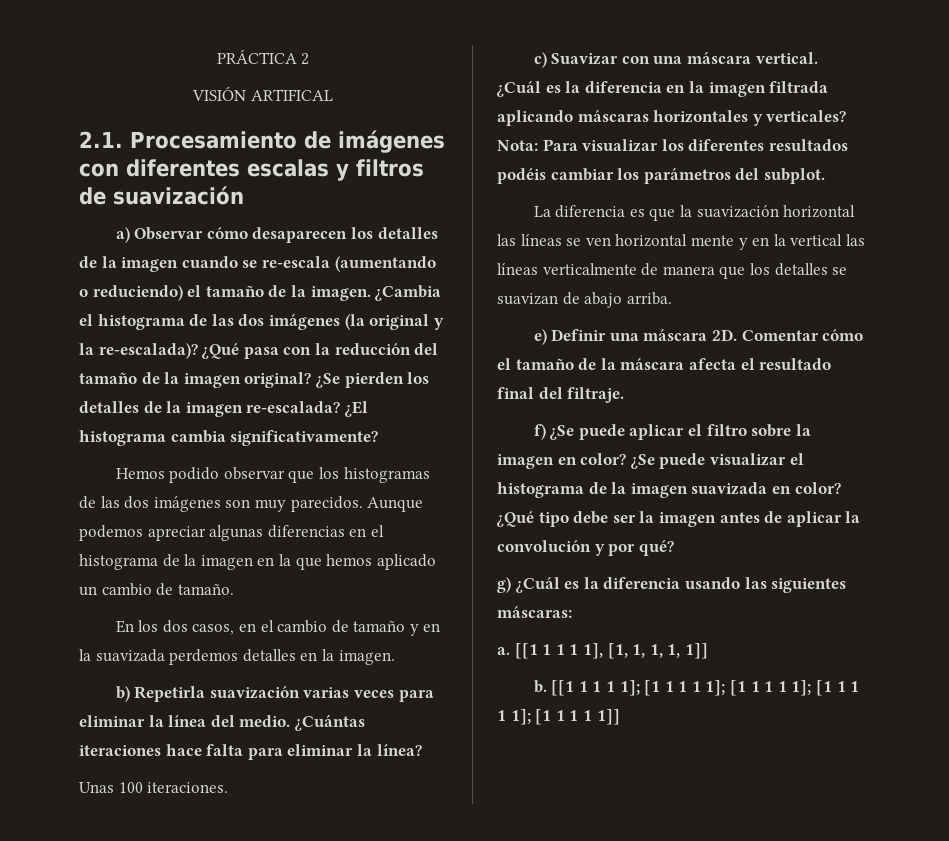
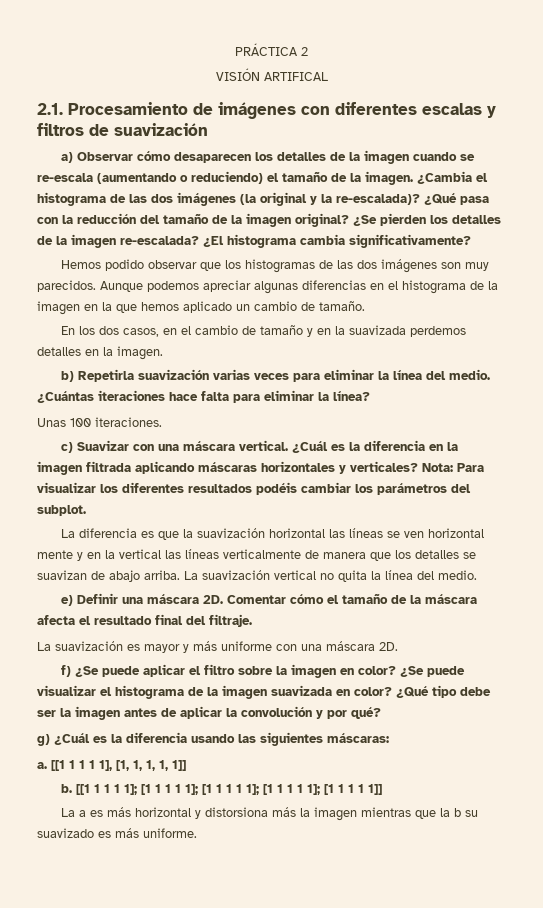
+ La suavización vertical no quita la línea del medio.
+ La suavización es mayor y más uniforme con una máscara 2D.
+ La a es más horizontal y distorsiona más la imagen mientras que la b su suavizado es más uniforme.

